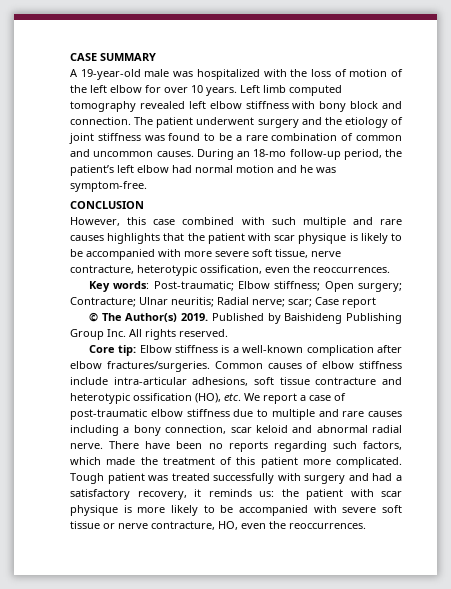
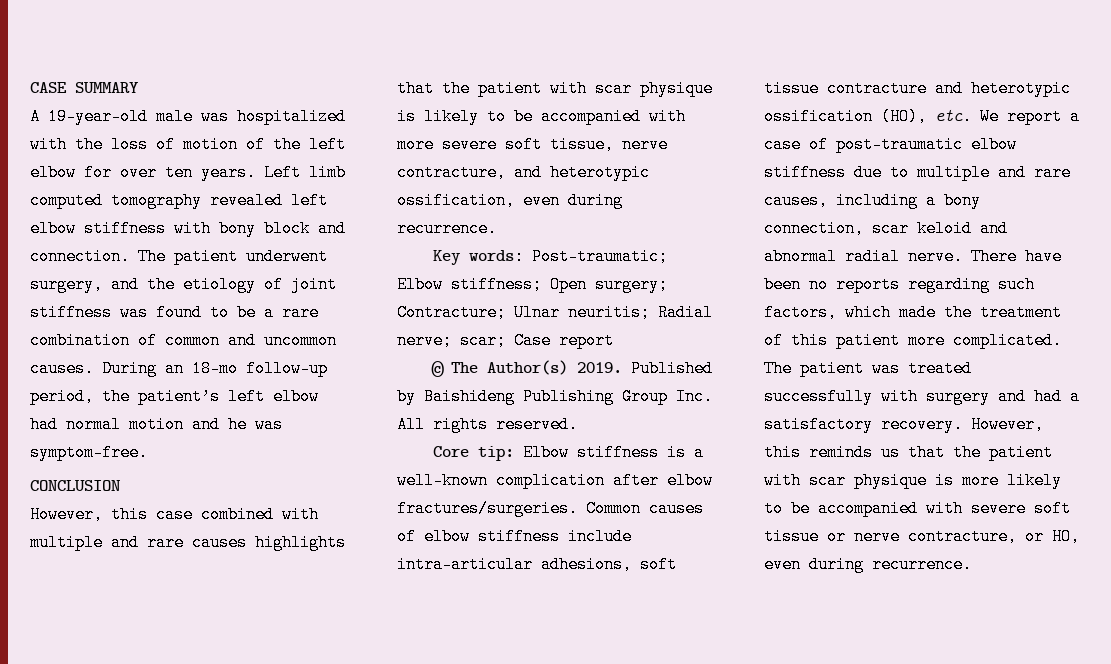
- A 19-year-old male was hospitalized with the loss of motion of the left elbow for over 10 years.
+ A 19-year-old male was hospitalized with the loss of motion of the left elbow for over ten years.
- The patient underwent surgery and the etiology of joint stiffness was found to be a rare combination of common and uncommon causes.
+ The patient underwent surgery, and the etiology of joint stiffness was found to be a rare combination of common and uncommon causes.
- However, this case combined with such multiple and rare causes highlights that the patient with scar physique is likely to be accompanied with more severe soft tissue, nerve contracture, heterotypic ossification, even the reoccurrences.
+ However, this case combined with multiple and rare causes highlights that the patient with scar physique is likely to be accompanied with more severe soft tissue, nerve contracture, and heterotypic ossification, even during recurrence.
- Common causes of elbow stiffness include intra-articular adhesions, soft tissue contracture and heterotypic ossification (HO), etc. We report a case of post-traumatic elbow stiffness due to multiple and rare causes including a bony connection, scar keloid and abnormal radial nerve.
+ Common causes of elbow stiffness include intra-articular adhesions, soft tissue contracture and heterotypic ossification (HO), etc. We report a case of post-traumatic elbow stiffness due to multiple and rare causes, including a bony connection, scar keloid and abnormal radial nerve.
- Tough patient was treated successfully with surgery and had a satisfactory recovery, it reminds us: the patient with scar physique is more likely to be accompanied with severe soft tissue or nerve contracture, HO, even the reoccurrences.
+ The patient was treated successfully with surgery and had a satisfactory recovery. However, this reminds us that the patient with scar physique is more likely to be accompanied with severe soft tissue or nerve contracture, or HO, even during recurrence.

